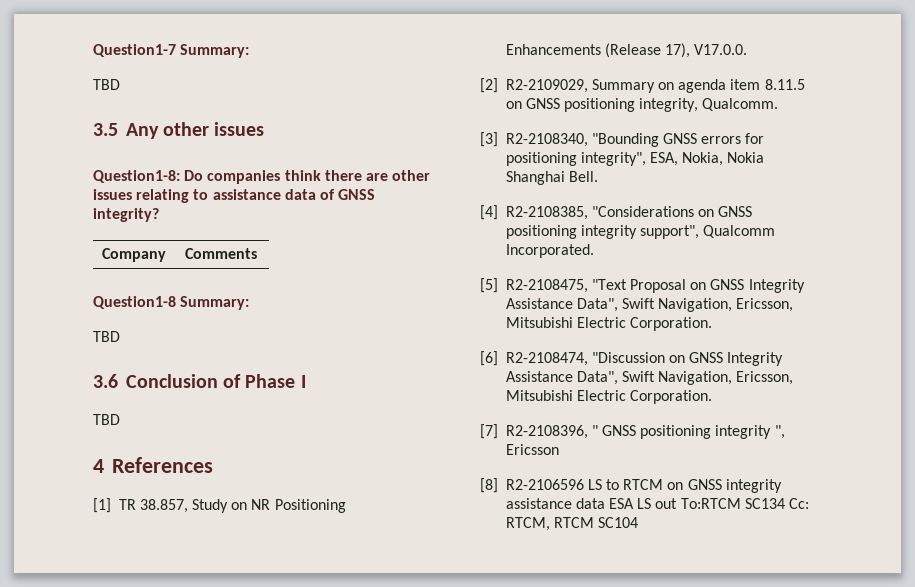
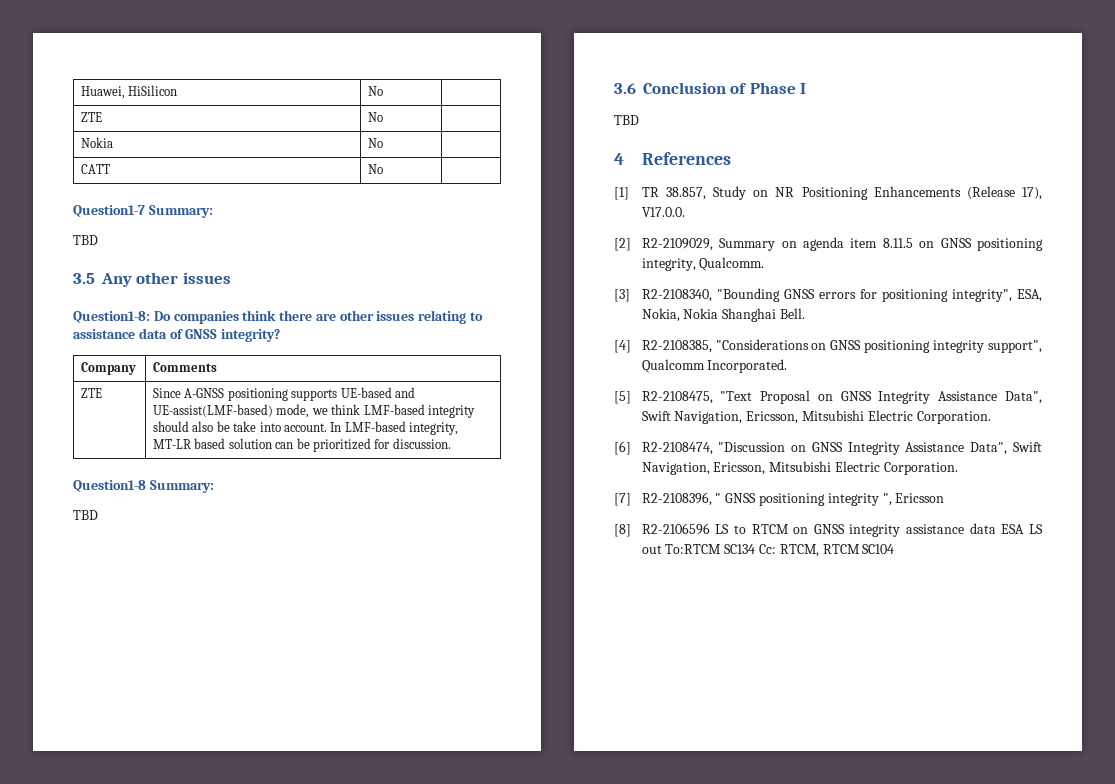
+ Huawei, HiSilicon | No |
+ ZTE | No |
+ Nokia | No |
+ CATT | No |
+ ZTE | Since A-GNSS positioning supports UE-based and UE-assist(LMF-based) mode, we think LMF-based integrity should also be take into account. In LMF-based integrity, MT-LR based solution can be prioritized for discussion.

